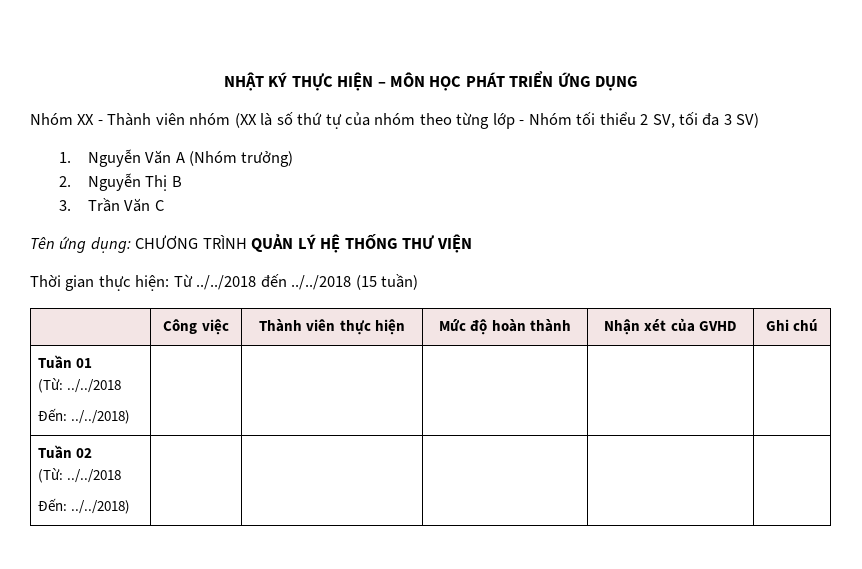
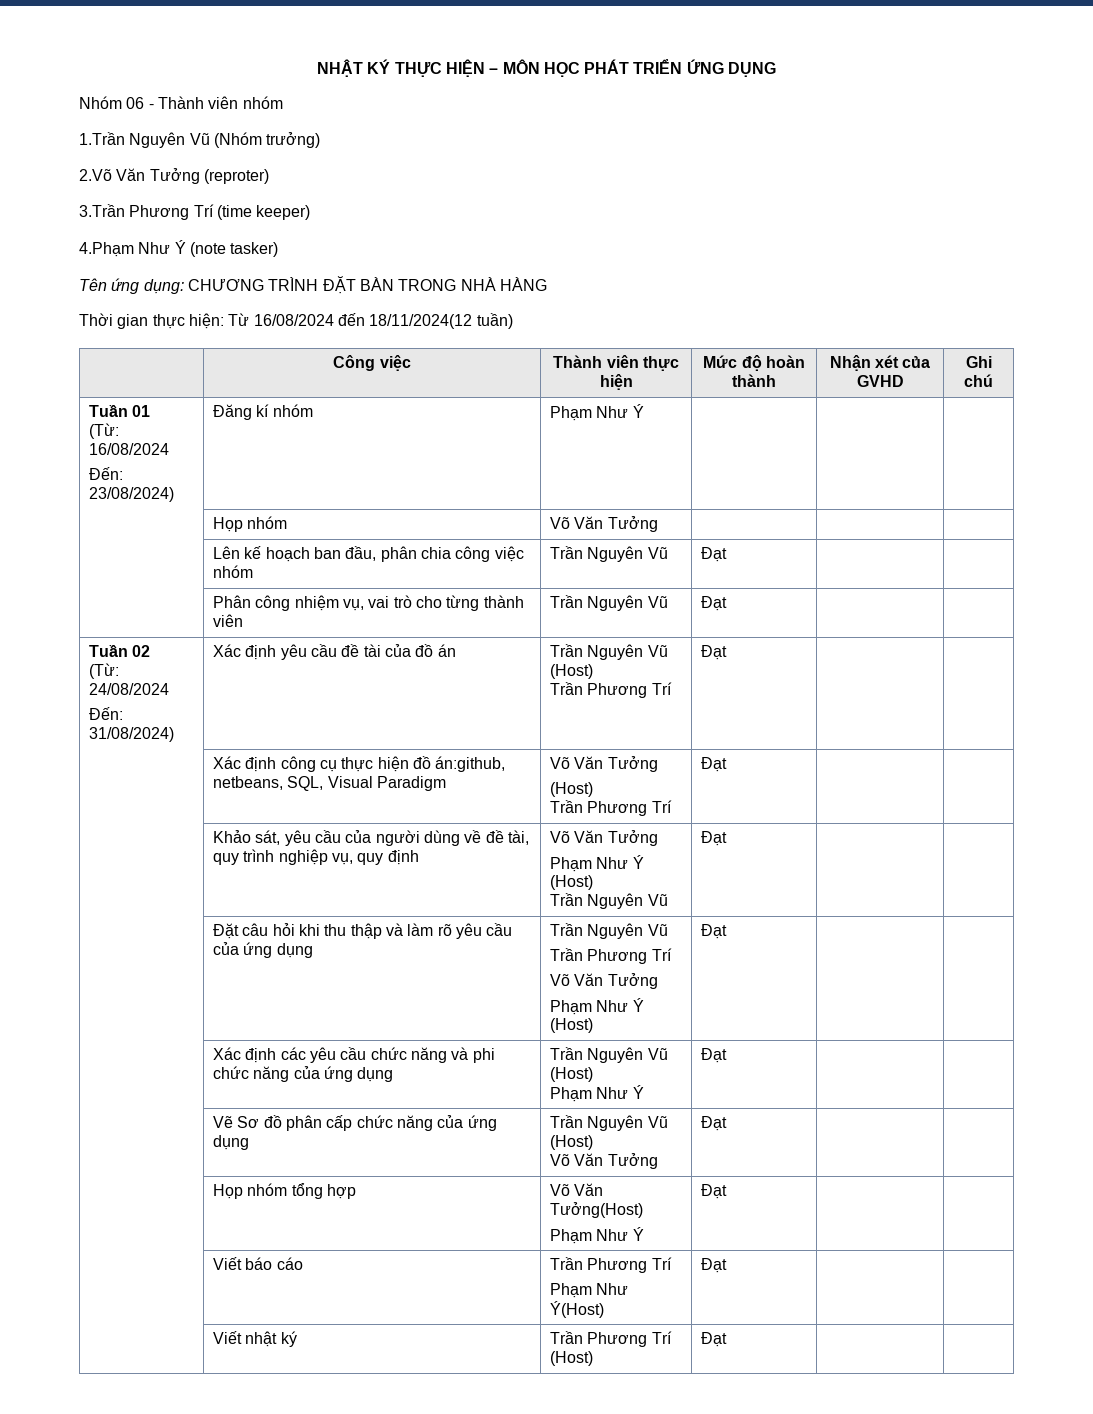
- Nhóm XX - Thành viên nhóm (XX là số thứ tự của nhóm theo từng lớp - Nhóm tối thiểu 2 SV, tối đa 3 SV)
- 1. Nguyễn Văn A (Nhóm trưởng)
- 2. Nguyễn Thị B
- 3. Trần Văn C
+ Nhóm 06 - Thành viên nhóm
+ 1.Trần Nguyên Vũ (Nhóm trưởng)
+ 2.Võ Văn Tưởng (reproter)
+ 3.Trần Phương Trí (time keeper)
+ 4.Phạm Như Ý (note tasker)
- Tên ứng dụng: CHƯƠNG TRÌNH QUẢN LÝ HỆ THỐNG THƯ VIỆN
+ Tên ứng dụng: CHƯƠNG TRÌNH ĐẶT BÀN TRONG NHÀ HÀNG
- Thời gian thực hiện: Từ ../../2018 đến ../../2018 (15 tuần)
+ Thời gian thực hiện: Từ 16/08/2024 đến 18/11/2024(12 tuần)
  Tuần 01
- (Từ: ../../2018
- Đến: ../../2018) | | | | |
+ (Từ: 16/08/2024
+ Đến: 23/08/2024) | Đăng kí nhóm | Phạm Như Ý | | |
+ | Họp nhóm | Võ Văn Tưởng | | |
+ | Lên kế hoạch ban đầu, phân chia công việc nhóm | Trần Nguyên Vũ | Đạt | |
+ | Phân công nhiệm vụ, vai trò cho từng thành viên | Trần Nguyên Vũ | Đạt | |
  Tuần 02
- (Từ: ../../2018
- Đến: ../../2018) | | | | |
+ (Từ: 24/08/2024
+ Đến: 31/08/2024) | Xác định yêu cầu đề tài của đồ án | Trần Nguyên Vũ (Host)
+ Trần Phương Trí | Đạt | |
+ | Xác định công cụ thực hiện đồ án:github, netbeans, SQL, Visual Paradigm | Võ Văn Tưởng
+ (Host)
+ Trần Phương Trí | Đạt | |
+ | Khảo sát, yêu cầu của người dùng về đề tài, quy trình nghiệp vụ, quy định | Võ Văn Tưởng
+ Phạm Như Ý (Host)
+ Trần Nguyên Vũ | Đạt | |
+ | Đặt câu hỏi khi thu thập và làm rõ yêu cầu của ứng dụng | Trần Nguyên Vũ
+ Trần Phương Trí
+ Võ Văn Tưởng
+ Phạm Như Ý (Host) | Đạt | |
+ | Xác định các yêu cầu chức năng và phi chức năng của ứng dụng | Trần Nguyên Vũ (Host)
+ Phạm Như Ý | Đạt | |
+ | Vẽ Sơ đồ phân cấp chức năng của ứng dụng | Trần Nguyên Vũ (Host)
+ Võ Văn Tưởng | Đạt | |
+ | Họp nhóm tổng hợp | Võ Văn Tưởng(Host)
+ Phạm Như Ý | Đạt | |
+ | Viết báo cáo | Trần Phương Trí
+ Phạm Như Ý(Host) | Đạt | |
+ | Viết nhật ký | Trần Phương Trí (Host) | Đạt | |

